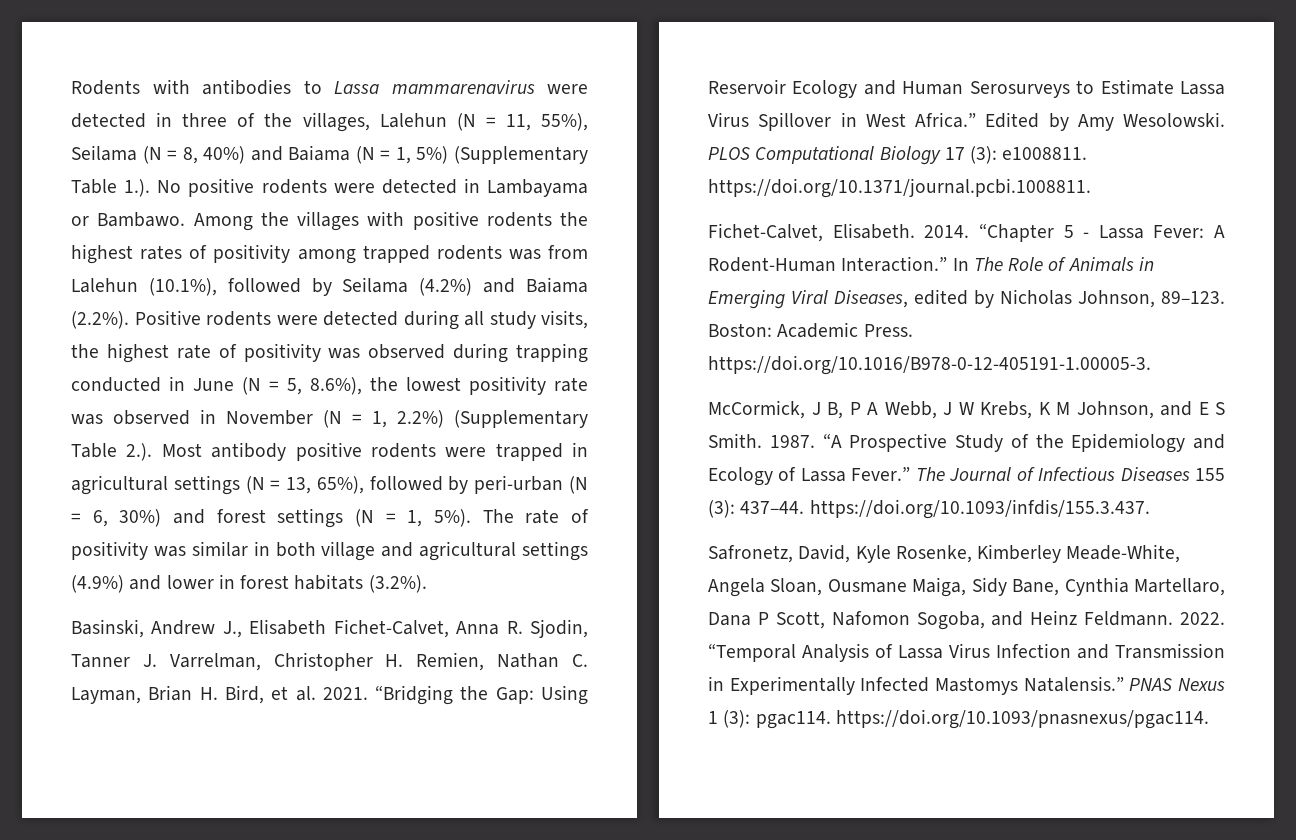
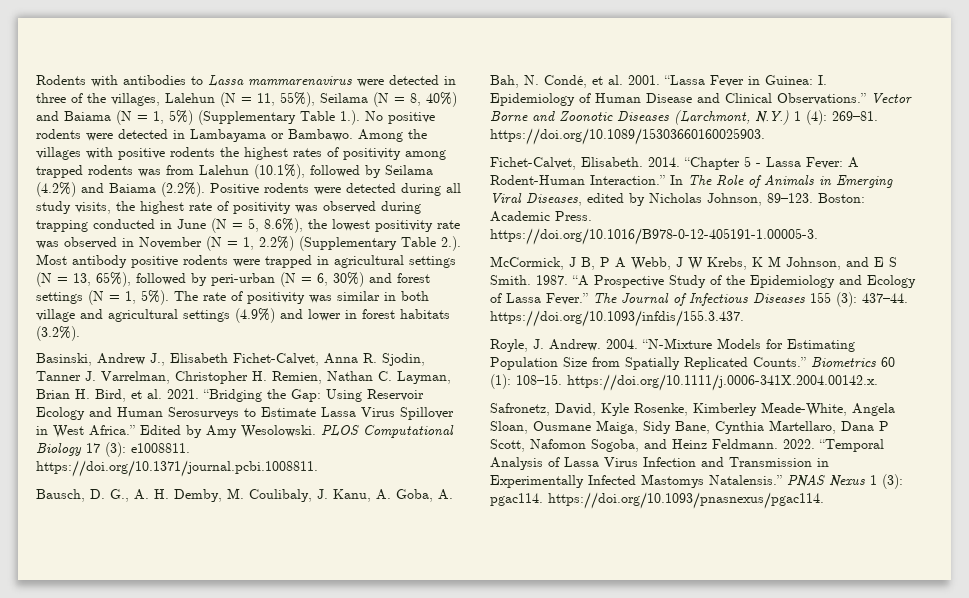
+ Bausch, D. G., A. H. Demby, M. Coulibaly, J. Kanu, A. Goba, A. Bah, N. Condé, et al. 2001. “Lassa Fever in Guinea: I. Epidemiology of Human Disease and Clinical Observations.” Vector Borne and Zoonotic Diseases (Larchmont, N.Y.) 1 (4): 269–81. https://doi.org/10.1089/15303660160025903.
+ Royle, J. Andrew. 2004. “N-Mixture Models for Estimating Population Size from Spatially Replicated Counts.” Biometrics 60 (1): 108–15. https://doi.org/10.1111/j.0006-341X.2004.00142.x.

